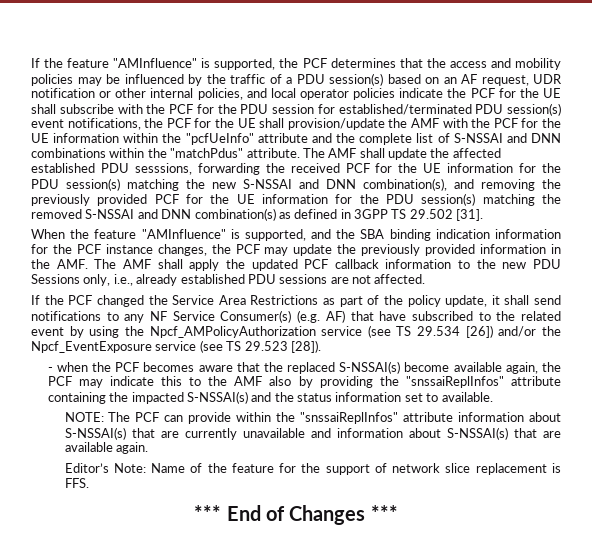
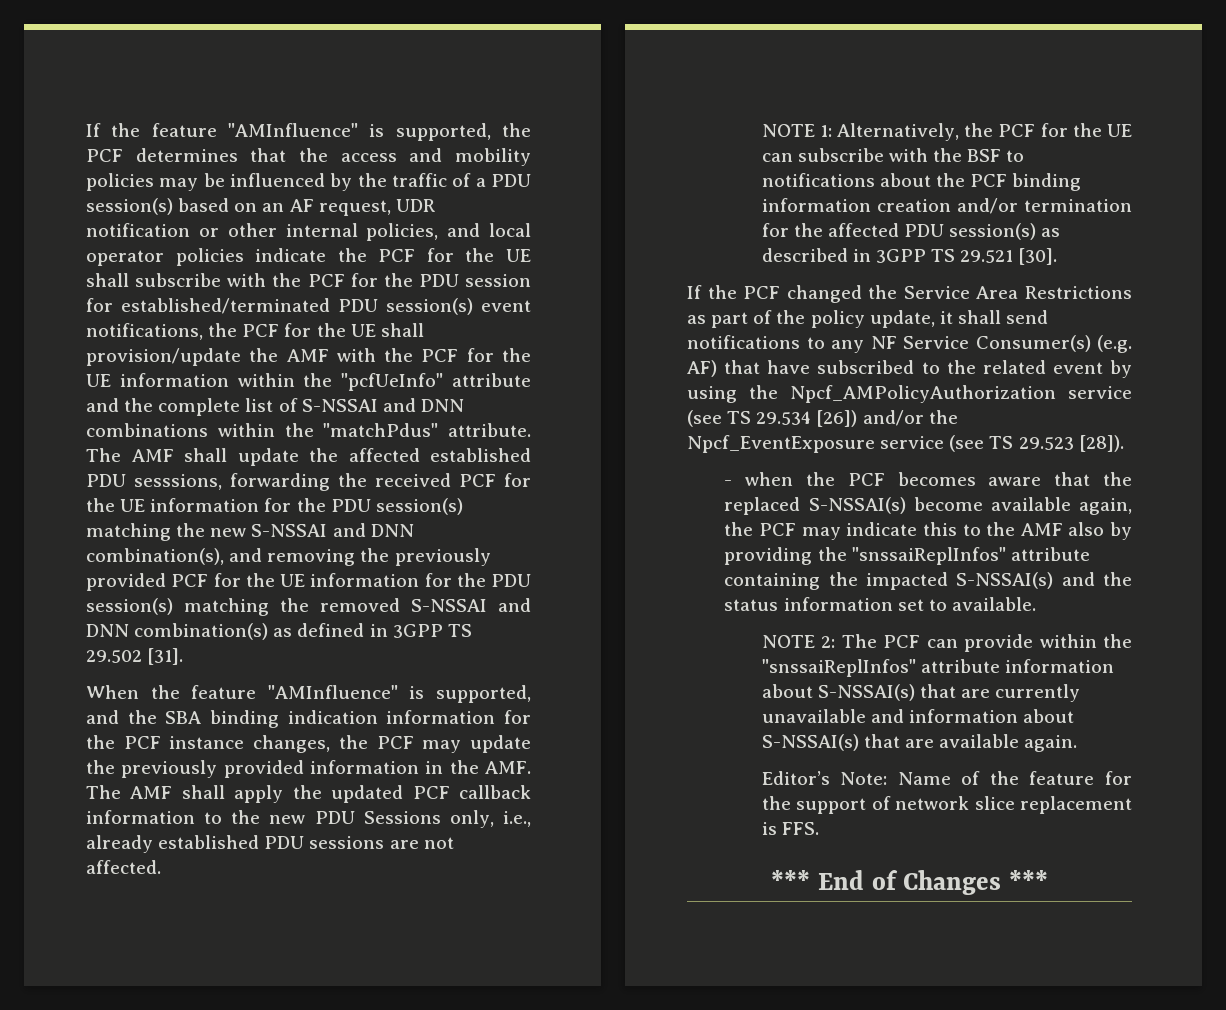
+ NOTE 1: Alternatively, the PCF for the UE can subscribe with the BSF to notifications about the PCF binding information creation and/or termination for the affected PDU session(s) as described in 3GPP TS 29.521 [30].
- NOTE: The PCF can provide within the "snssaiReplInfos" attribute information about S-NSSAI(s) that are currently unavailable and information about S-NSSAI(s) that are available again.
+ NOTE 2: The PCF can provide within the "snssaiReplInfos" attribute information about S-NSSAI(s) that are currently unavailable and information about S-NSSAI(s) that are available again.

